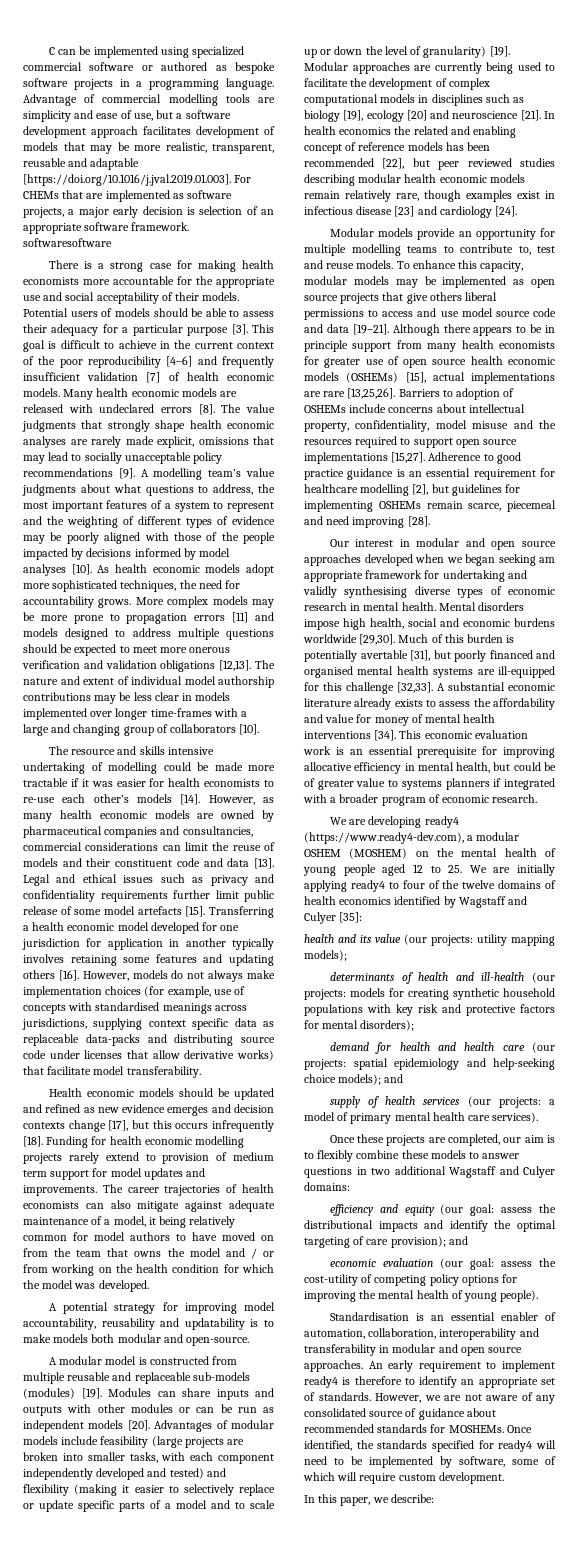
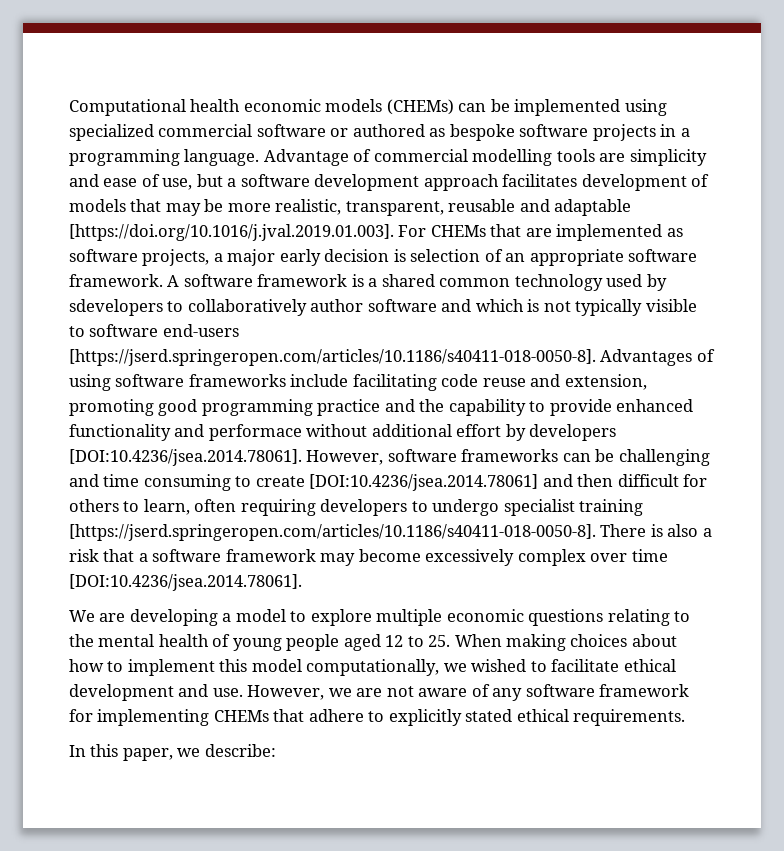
- C can be implemented using specialized commercial software or authored as bespoke software projects in a programming language.
+ Computational health economic models (CHEMs) can be implemented using specialized commercial software or authored as bespoke software projects in a programming language.
- Advantage of commercial modelling tools are simplicity and ease of use, but a software development approach facilitates development of models that may be more realistic, transparent, reusable and adaptable [https://doi.org/10.1016/j.jval.2019.01.003]. For CHEMs that are implemented as software projects, a major early decision is selection of an appropriate software framework. softwaresoftware
- There is a strong case for making health economists more accountable for the appropriate use and social acceptability of their models. Potential users of models should be able to assess their adequacy for a particular purpose [3]. This goal is difficult to achieve in the current context of the poor reproducibility [4–6] and frequently insufficient validation [7] of health economic models. Many health economic models are released with undeclared errors [8]. The value judgments that strongly shape health economic analyses are rarely made explicit, omissions that may lead to socially unacceptable policy recommendations [9]. A modelling team’s value judgments about what questions to address, the most important features of a system to represent and the weighting of different types of evidence may be poorly aligned with those of the people impacted by decisions informed by model analyses [10]. As health economic models adopt more sophisticated techniques, the need for accountability grows. More complex models may be more prone to propagation errors [11] and models designed to address multiple questions should be expected to meet more onerous verification and validation obligations [12,13]. The nature and extent of individual model authorship contributions may be less clear in models implemented over longer time-frames with a large and changing group of collaborators [10].
- The resource and skills intensive undertaking of modelling could be made more tractable if it was easier for health economists to re-use each other’s models [14]. However, as many health economic models are owned by pharmaceutical companies and consultancies, commercial considerations can limit the reuse of models and their constituent code and data [13]. Legal and ethical issues such as privacy and confidentiality requirements further limit public release of some model artefacts [15]. Transferring a health economic model developed for one jurisdiction for application in another typically involves retaining some features and updating others [16]. However, models do not always make implementation choices (for example, use of concepts with standardised meanings across jurisdictions, supplying context specific data as replaceable data-packs and distributing source code under licenses that allow derivative works) that facilitate model transferability.
- Health economic models should be updated and refined as new evidence emerges and decision contexts change [17], but this occurs infrequently [18]. Funding for health economic modelling projects rarely extend to provision of medium term support for model updates and improvements. The career trajectories of health economists can also mitigate against adequate maintenance of a model, it being relatively common for model authors to have moved on from the team that owns the model and / or from working on the health condition for which the model was developed.
- A potential strategy for improving model accountability, reusability and updatability is to make models both modular and open-source.
- A modular model is constructed from multiple reusable and replaceable sub-models (modules) [19]. Modules can share inputs and outputs with other modules or can be run as independent models [20]. Advantages of modular models include feasibility (large projects are broken into smaller tasks, with each component independently developed and tested) and flexibility (making it easier to selectively replace or update specific parts of a model and to scale up or down the level of granularity) [19]. Modular approaches are currently being used to facilitate the development of complex computational models in disciplines such as biology [19], ecology [20] and neuroscience [21]. In health economics the related and enabling concept of reference models has been recommended [22], but peer reviewed studies describing modular health economic models remain relatively rare, though examples exist in infectious disease [23] and cardiology [24].
- Modular models provide an opportunity for multiple modelling teams to contribute to, test and reuse models. To enhance this capacity, modular models may be implemented as open source projects that give others liberal permissions to access and use model source code and data [19–21]. Although there appears to be in principle support from many health economists for greater use of open source health economic models (OSHEMs) [15], actual implementations are rare [13,25,26]. Barriers to adoption of OSHEMs include concerns about intellectual property, confidentiality, model misuse and the resources required to support open source implementations [15,27]. Adherence to good practice guidance is an essential requirement for healthcare modelling [2], but guidelines for implementing OSHEMs remain scarce, piecemeal and need improving [28].
- Our interest in modular and open source approaches developed when we began seeking am appropriate framework for undertaking and validly synthesising diverse types of economic research in mental health. Mental disorders impose high health, social and economic burdens worldwide [29,30]. Much of this burden is potentially avertable [31], but poorly financed and organised mental health systems are ill-equipped for this challenge [32,33]. A substantial economic literature already exists to assess the affordability and value for money of mental health interventions [34]. This economic evaluation work is an essential prerequisite for improving allocative efficiency in mental health, but could be of greater value to systems planners if integrated with a broader program of economic research.
- We are developing ready4 (https://www.ready4-dev.com), a modular OSHEM (MOSHEM) on the mental health of young people aged 12 to 25. We are initially applying ready4 to four of the twelve domains of health economics identified by Wagstaff and Culyer [35]:
- health and its value (our projects: utility mapping models);
- determinants of health and ill-health (our projects: models for creating synthetic household populations with key risk and protective factors for mental disorders);
- demand for health and health care (our projects: spatial epidemiology and help-seeking choice models); and
- supply of health services (our projects: a model of primary mental health care services).
- Once these projects are completed, our aim is to flexibly combine these models to answer questions in two additional Wagstaff and Culyer domains:
- efficiency and equity (our goal: assess the distributional impacts and identify the optimal targeting of care provision); and
- economic evaluation (our goal: assess the cost-utility of competing policy options for improving the mental health of young people).
- Standardisation is an essential enabler of automation, collaboration, interoperability and transferability in modular and open source approaches. An early requirement to implement ready4 is therefore to identify an appropriate set of standards.
+ Advantage of commercial modelling tools are simplicity and ease of use, but a software development approach facilitates development of models that may be more realistic, transparent, reusable and adaptable [https://doi.org/10.1016/j.jval.2019.01.003]. For CHEMs that are implemented as software projects, a major early decision is selection of an appropriate software framework. A software framework is a shared common technology used by sdevelopers to collaboratively author software and which is not typically visible to software end-users [https://jserd.springeropen.com/articles/10.1186/s40411-018-0050-8]. Advantages of using software frameworks include facilitating code reuse and extension, promoting good programming practice and the capability to provide enhanced functionality and performace without additional effort by developers [DOI:10.4236/jsea.2014.78061]. However, software frameworks can be challenging and time consuming to create [DOI:10.4236/jsea.2014.78061] and then difficult for others to learn, often requiring developers to undergo specialist training [https://jserd.springeropen.com/articles/10.1186/s40411-018-0050-8]. There is also a risk that a software framework may become excessively complex over time [DOI:10.4236/jsea.2014.78061].
+ We are developing a model to explore multiple economic questions relating to the mental health of young people aged 12 to 25. When making choices about how to implement this model computationally, we wished to facilitate ethical development and use.
- However, we are not aware of any consolidated source of guidance about recommended standards for MOSHEMs. Once identified, the standards specified for ready4 will need to be implemented by software, some of which will require custom development.
+ However, we are not aware of any software framework for implementing CHEMs that adhere to explicitly stated ethical requirements.

